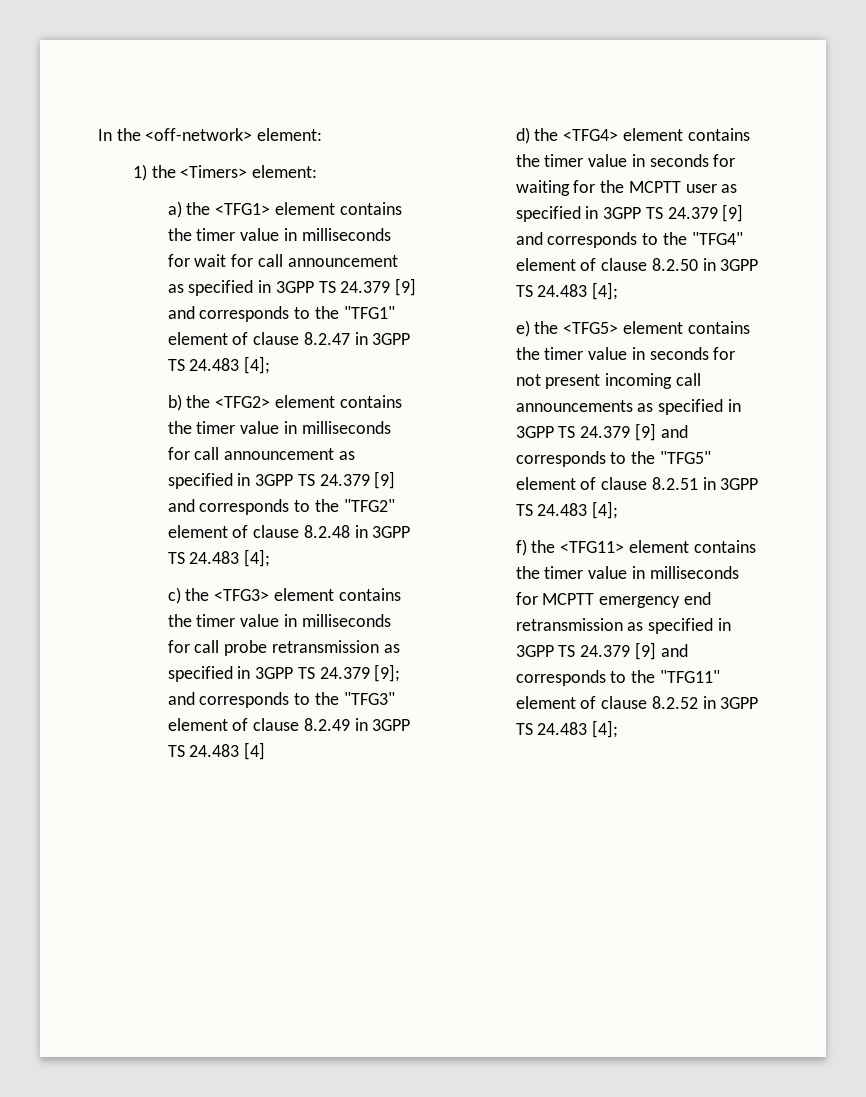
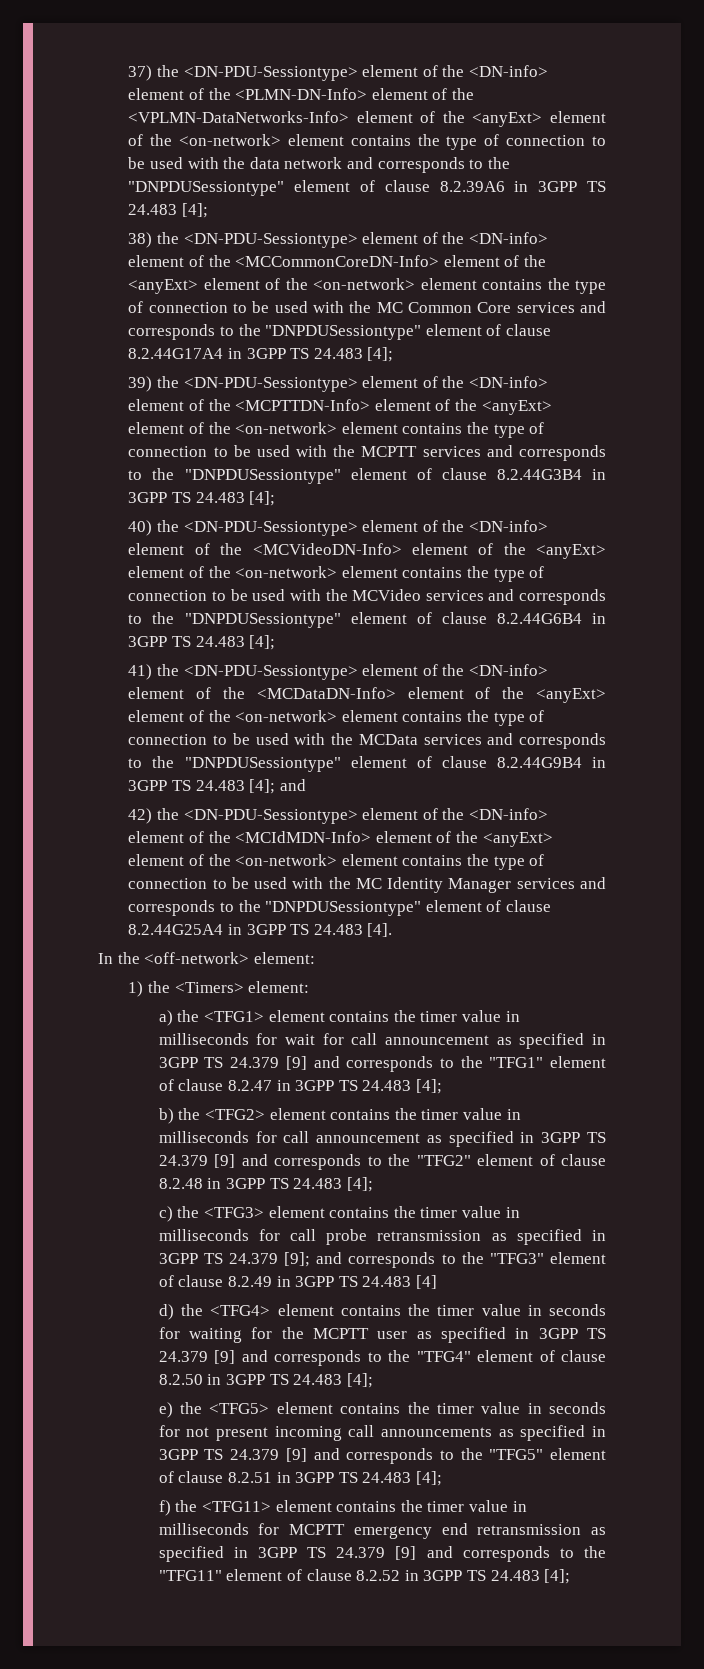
+ 37) the <DN-PDU-Sessiontype> element of the <DN-info> element of the <PLMN-DN-Info> element of the <VPLMN-DataNetworks-Info> element of the <anyExt> element of the <on-network> element contains the type of connection to be used with the data network and corresponds to the "DNPDUSessiontype" element of clause 8.2.39A6 in 3GPP TS 24.483 [4];
+ 38) the <DN-PDU-Sessiontype> element of the <DN-info> element of the <MCCommonCoreDN-Info> element of the <anyExt> element of the <on-network> element contains the type of connection to be used with the MC Common Core services and corresponds to the "DNPDUSessiontype" element of clause 8.2.44G17A4 in 3GPP TS 24.483 [4];
+ 39) the <DN-PDU-Sessiontype> element of the <DN-info> element of the <MCPTTDN-Info> element of the <anyExt> element of the <on-network> element contains the type of connection to be used with the MCPTT services and corresponds to the "DNPDUSessiontype" element of clause 8.2.44G3B4 in 3GPP TS 24.483 [4];
+ 40) the <DN-PDU-Sessiontype> element of the <DN-info> element of the <MCVideoDN-Info> element of the <anyExt> element of the <on-network> element contains the type of connection to be used with the MCVideo services and corresponds to the "DNPDUSessiontype" element of clause 8.2.44G6B4 in 3GPP TS 24.483 [4];
+ 41) the <DN-PDU-Sessiontype> element of the <DN-info> element of the <MCDataDN-Info> element of the <anyExt> element of the <on-network> element contains the type of connection to be used with the MCData services and corresponds to the "DNPDUSessiontype" element of clause 8.2.44G9B4 in 3GPP TS 24.483 [4]; and
+ 42) the <DN-PDU-Sessiontype> element of the <DN-info> element of the <MCIdMDN-Info> element of the <anyExt> element of the <on-network> element contains the type of connection to be used with the MC Identity Manager services and corresponds to the "DNPDUSessiontype" element of clause 8.2.44G25A4 in 3GPP TS 24.483 [4].

